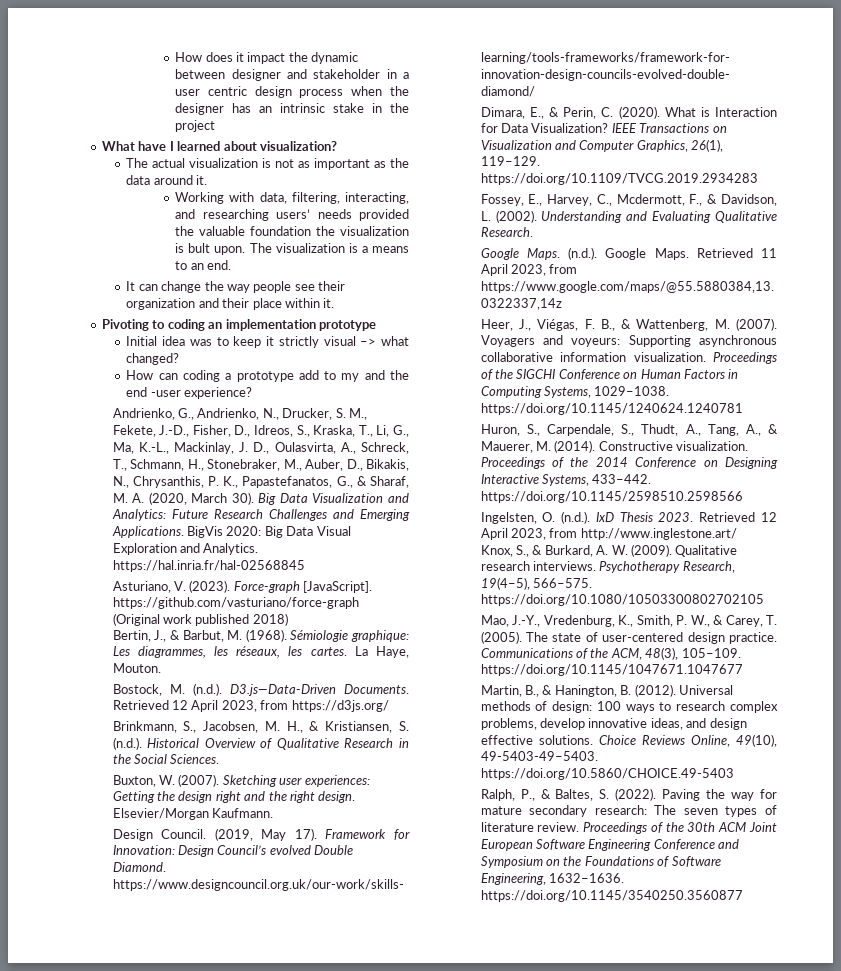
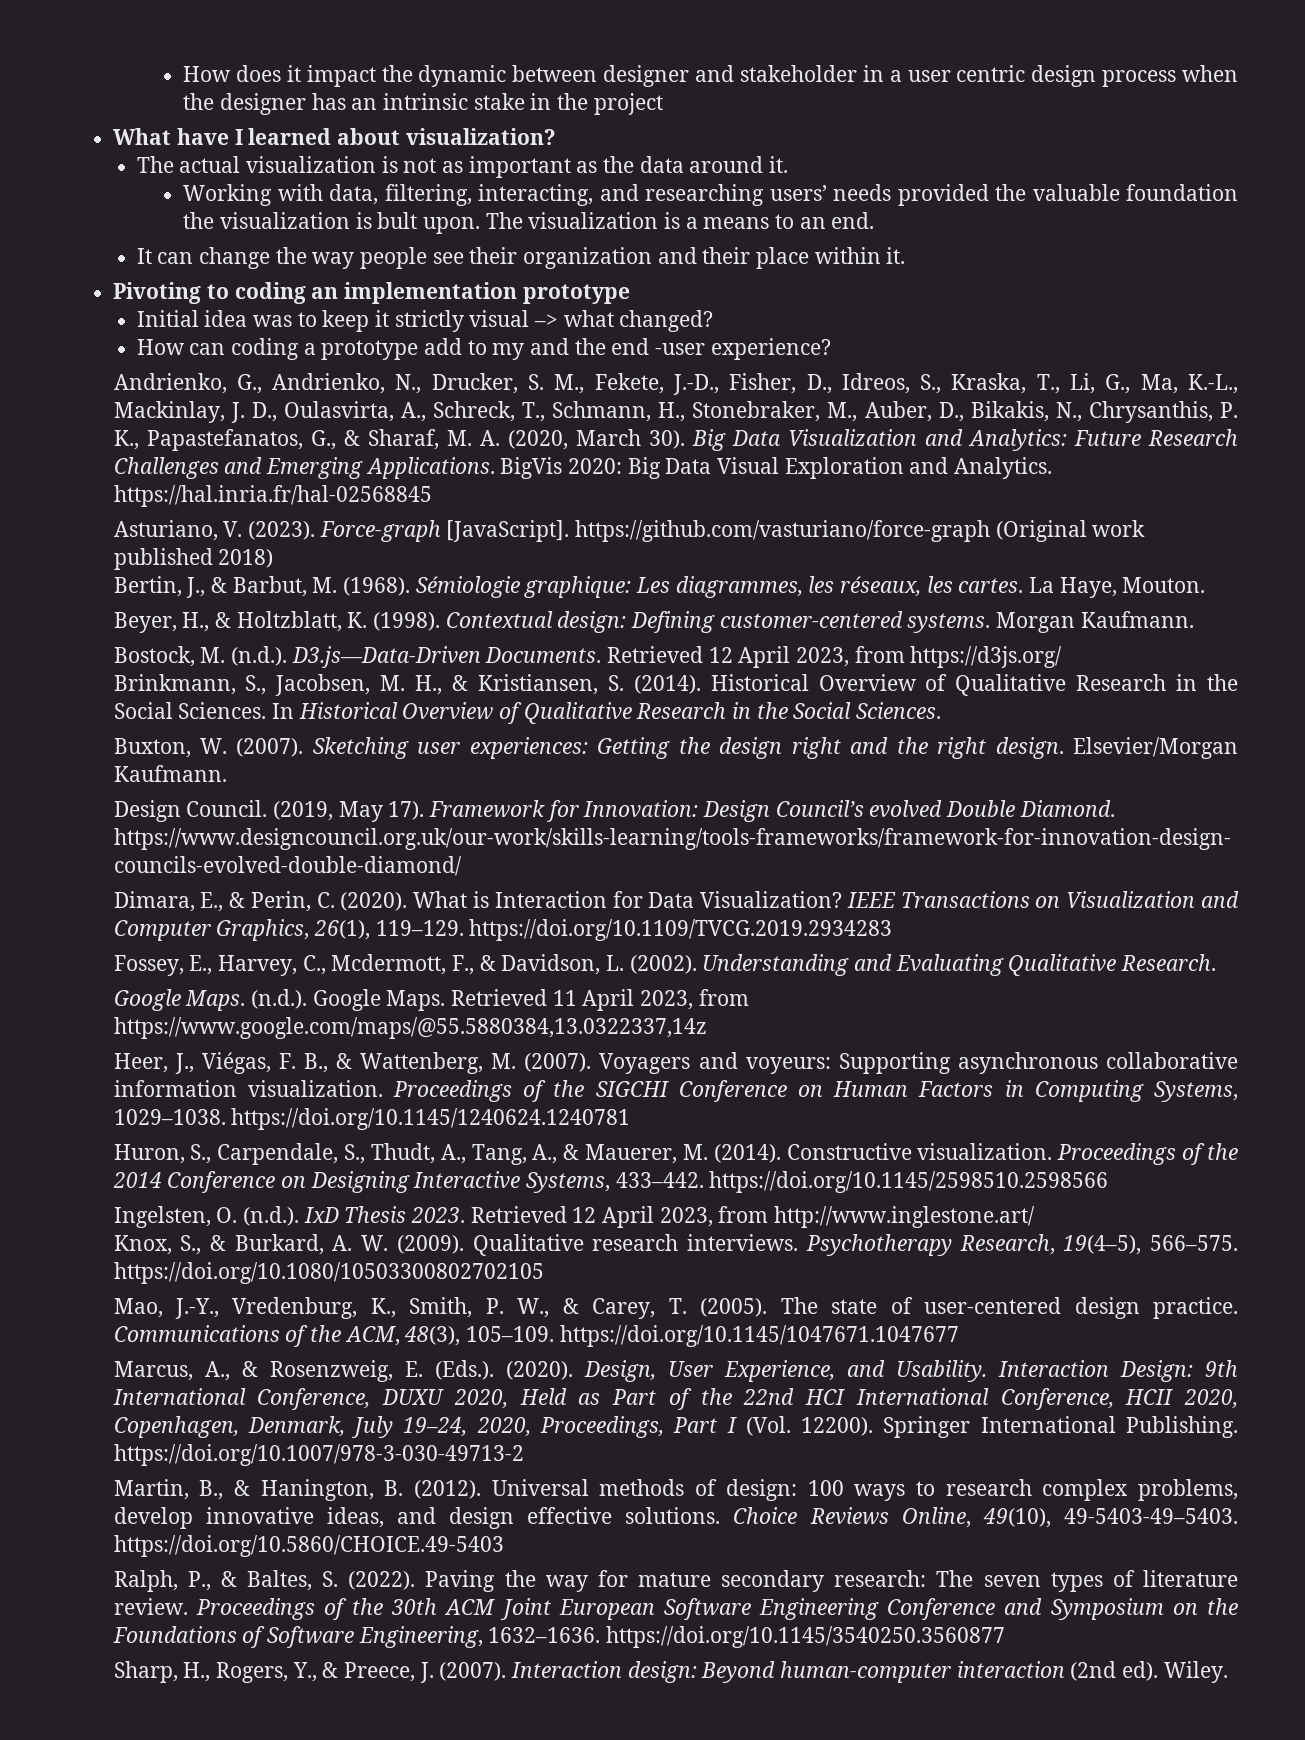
+ Beyer, H., & Holtzblatt, K. (1998). Contextual design: Defining customer-centered systems. Morgan Kaufmann.
- Brinkmann, S., Jacobsen, M. H., & Kristiansen, S. (n.d.). Historical Overview of Qualitative Research in the Social Sciences.
+ Brinkmann, S., Jacobsen, M. H., & Kristiansen, S. (2014). Historical Overview of Qualitative Research in the Social Sciences. In Historical Overview of Qualitative Research in the Social Sciences.
+ Marcus, A., & Rosenzweig, E. (Eds.). (2020). Design, User Experience, and Usability. Interaction Design: 9th International Conference, DUXU 2020, Held as Part of the 22nd HCI International Conference, HCII 2020, Copenhagen, Denmark, July 19–24, 2020, Proceedings, Part I (Vol. 12200). Springer International Publishing. https://doi.org/10.1007/978-3-030-49713-2
+ Sharp, H., Rogers, Y., & Preece, J. (2007). Interaction design: Beyond human-computer interaction (2nd ed). Wiley.

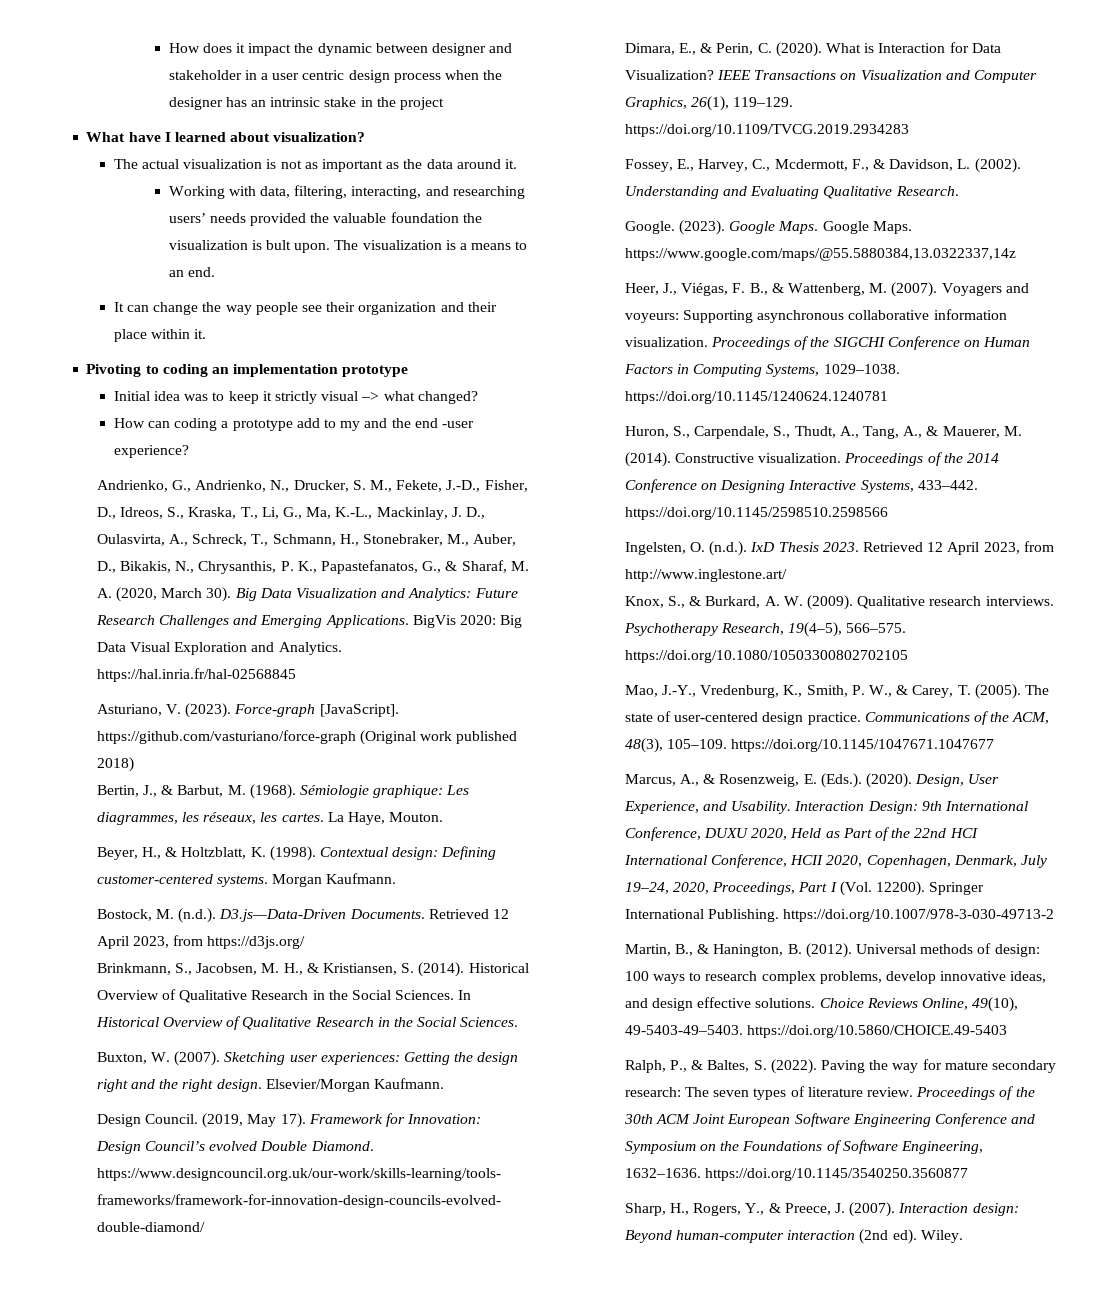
- Google Maps. (n.d.). Google Maps. Retrieved 11 April 2023, from https://www.google.com/maps/@55.5880384,13.0322337,14z
+ Google. (2023). Google Maps. Google Maps. https://www.google.com/maps/@55.5880384,13.0322337,14z

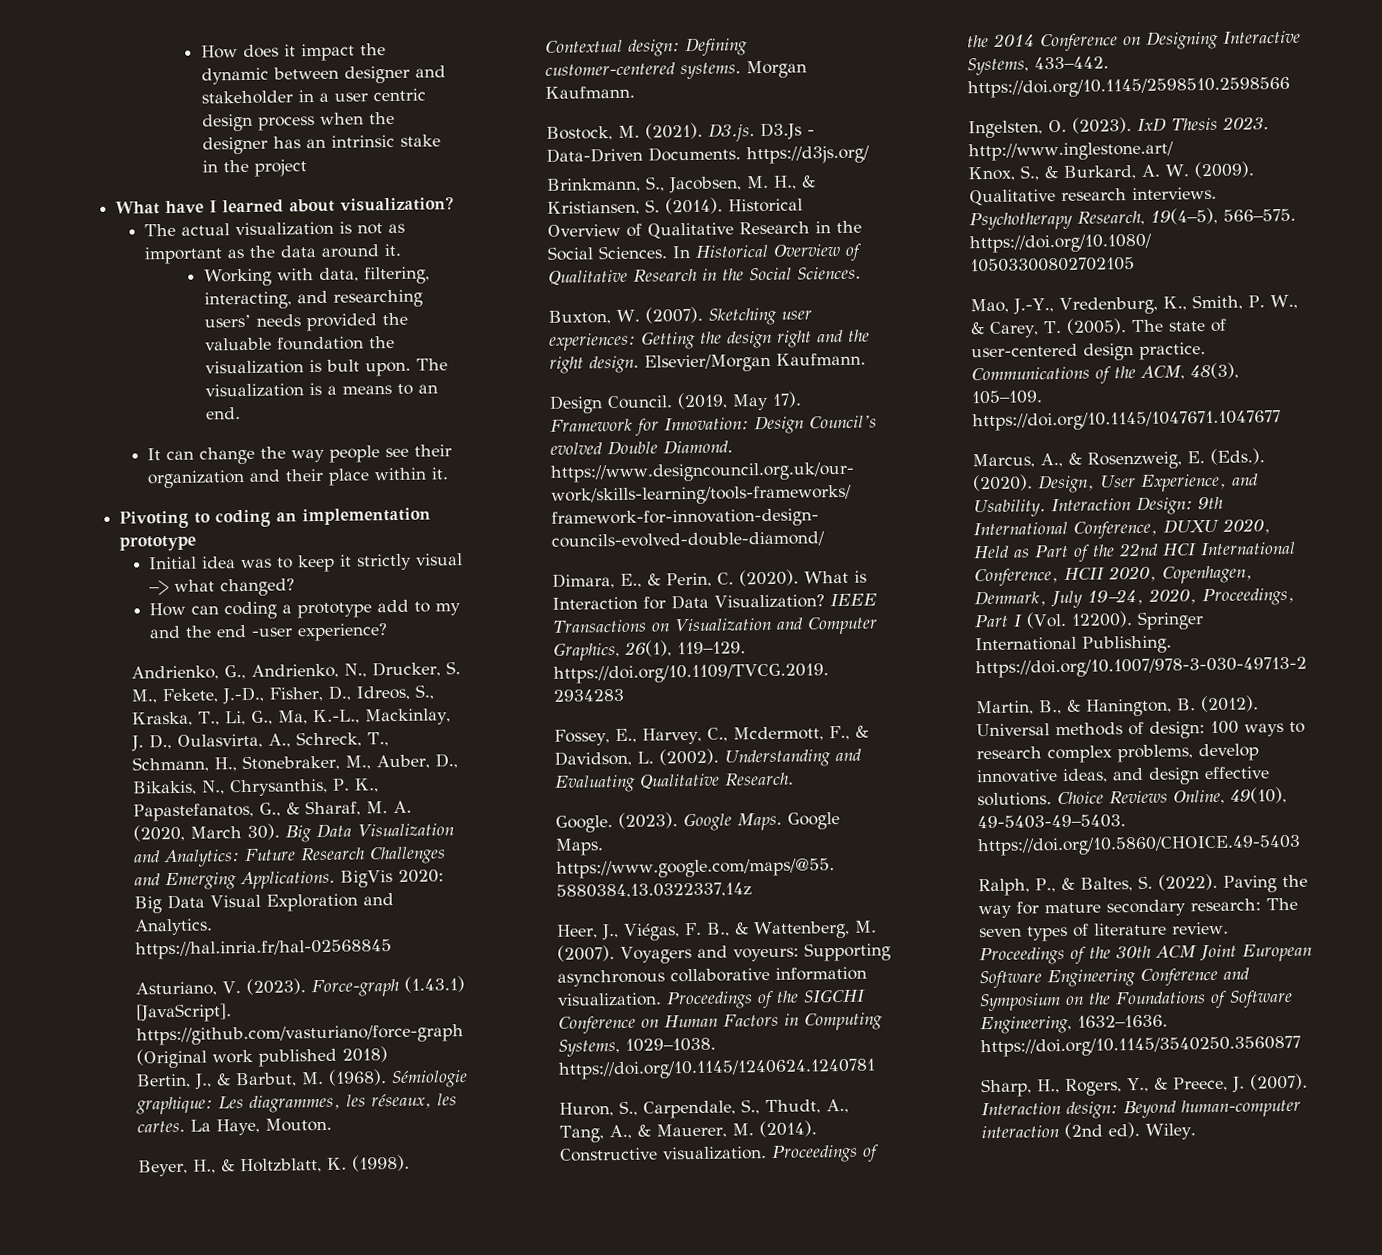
- Force-graph [JavaScript]. https://github.com/vasturiano/force-graph (Original work published 2018)
+ Force-graph (1.43.1) [JavaScript]. https://github.com/vasturiano/force-graph (Original work published 2018)
- Bostock, M. (n.d.). D3.js—Data-Driven Documents. Retrieved 12 April 2023, from https://d3js.org/
+ Bostock, M. (2021). D3.js. D3.Js - Data-Driven Documents. https://d3js.org/
- Ingelsten, O. (n.d.). IxD Thesis 2023. Retrieved 12 April 2023, from http://www.inglestone.art/
+ Ingelsten, O. (2023). IxD Thesis 2023. http://www.inglestone.art/

